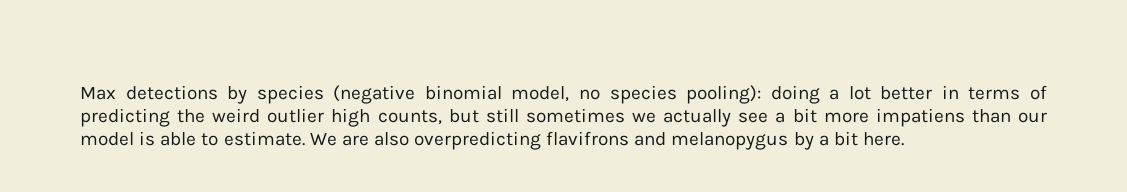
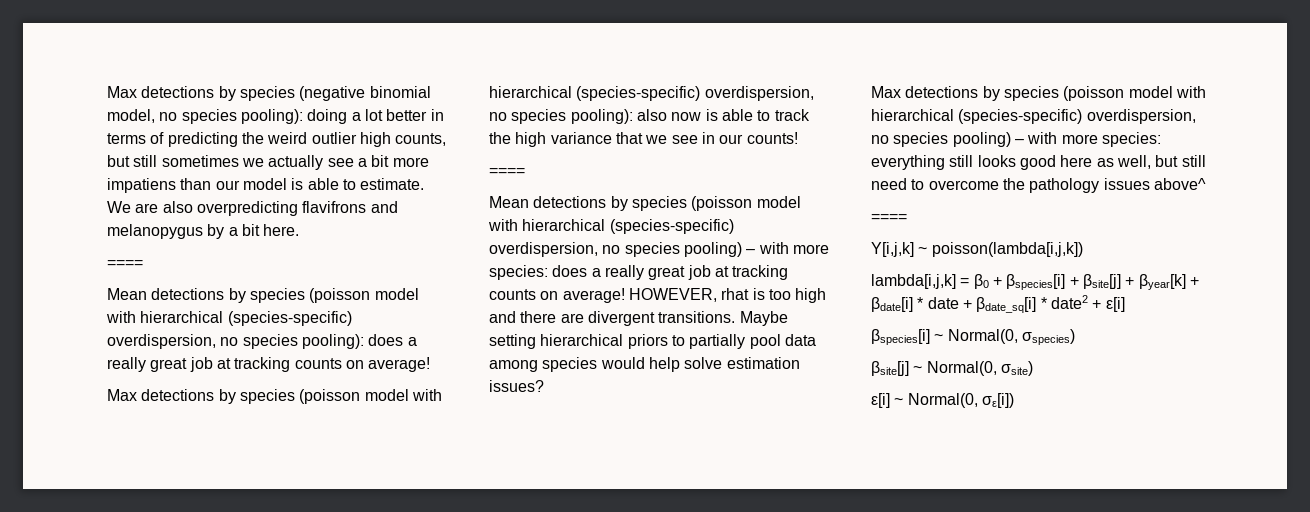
  We are also overpredicting flavifrons and melanopygus by a bit here.
+ ====
+ Mean detections by species (poisson model with hierarchical (species-specific) overdispersion, no species pooling): does a really great job at tracking counts on average!
+ Max detections by species (poisson model with hierarchical (species-specific) overdispersion, no species pooling): also now is able to track the high variance that we see in our counts!
+ ====
+ Mean detections by species (poisson model with hierarchical (species-specific) overdispersion, no species pooling) – with more species: does a really great job at tracking counts on average! HOWEVER, rhat is too high and there are divergent transitions. Maybe setting hierarchical priors to partially pool data among species would help solve estimation issues?
+ Max detections by species (poisson model with hierarchical (species-specific) overdispersion, no species pooling) – with more species: everything still looks good here as well, but still need to overcome the pathology issues above^
+ ====
+ Y[i,j,k] ~ poisson(lambda[i,j,k])
+ lambda[i,j,k] = β0 + βspecies[i] + βsite[j] + βyear[k] + βdate[i] * date + βdate_sq[i] * date2 + ε[i]
+ βspecies[i] ~ Normal(0, σspecies)
+ βsite[j] ~ Normal(0, σsite)
+ ε[i] ~ Normal(0, σε[i])

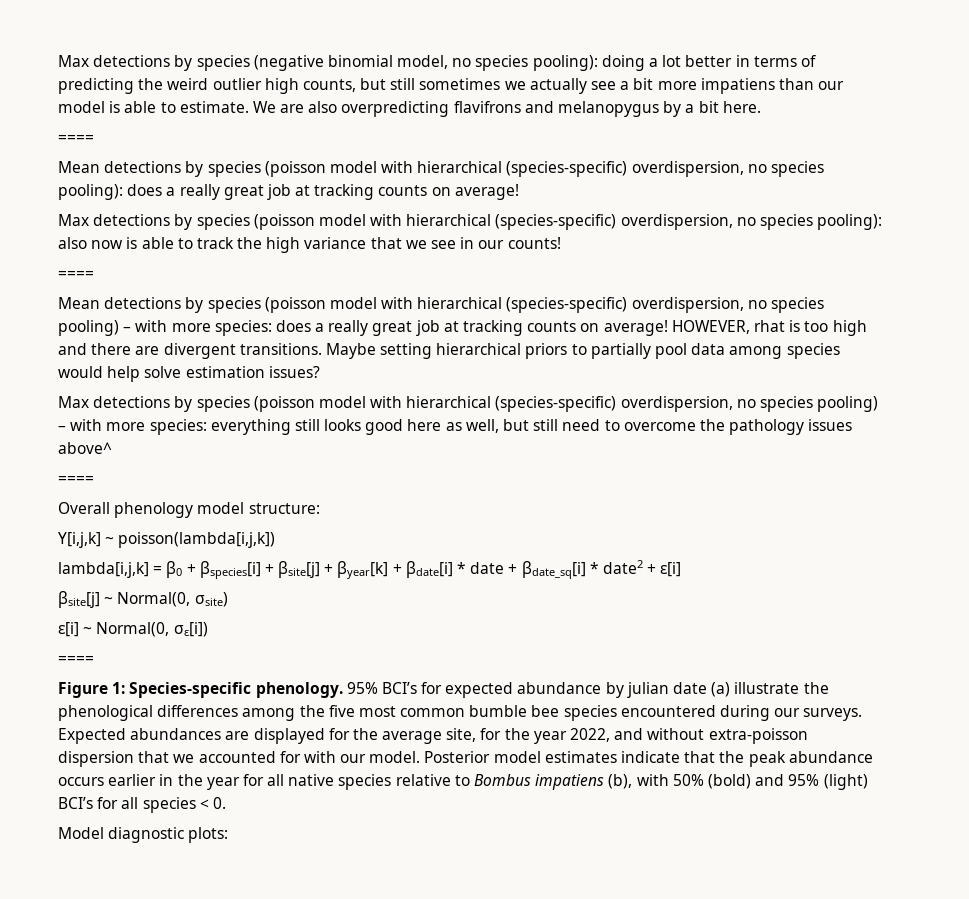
+ Overall phenology model structure:
- βspecies[i] ~ Normal(0, σspecies)
  ε[i] ~ Normal(0, σε[i])
+ ====
+ Figure 1: Species-specific phenology. 95% BCI’s for expected abundance by julian date (a) illustrate the phenological differences among the five most common bumble bee species encountered during our surveys. Expected abundances are displayed for the average site, for the year 2022, and without extra-poisson dispersion that we accounted for with our model. Posterior model estimates indicate that the peak abundance occurs earlier in the year for all native species relative to Bombus impatiens (b), with 50% (bold) and 95% (light) BCI’s for all species < 0.
+ Model diagnostic plots:

